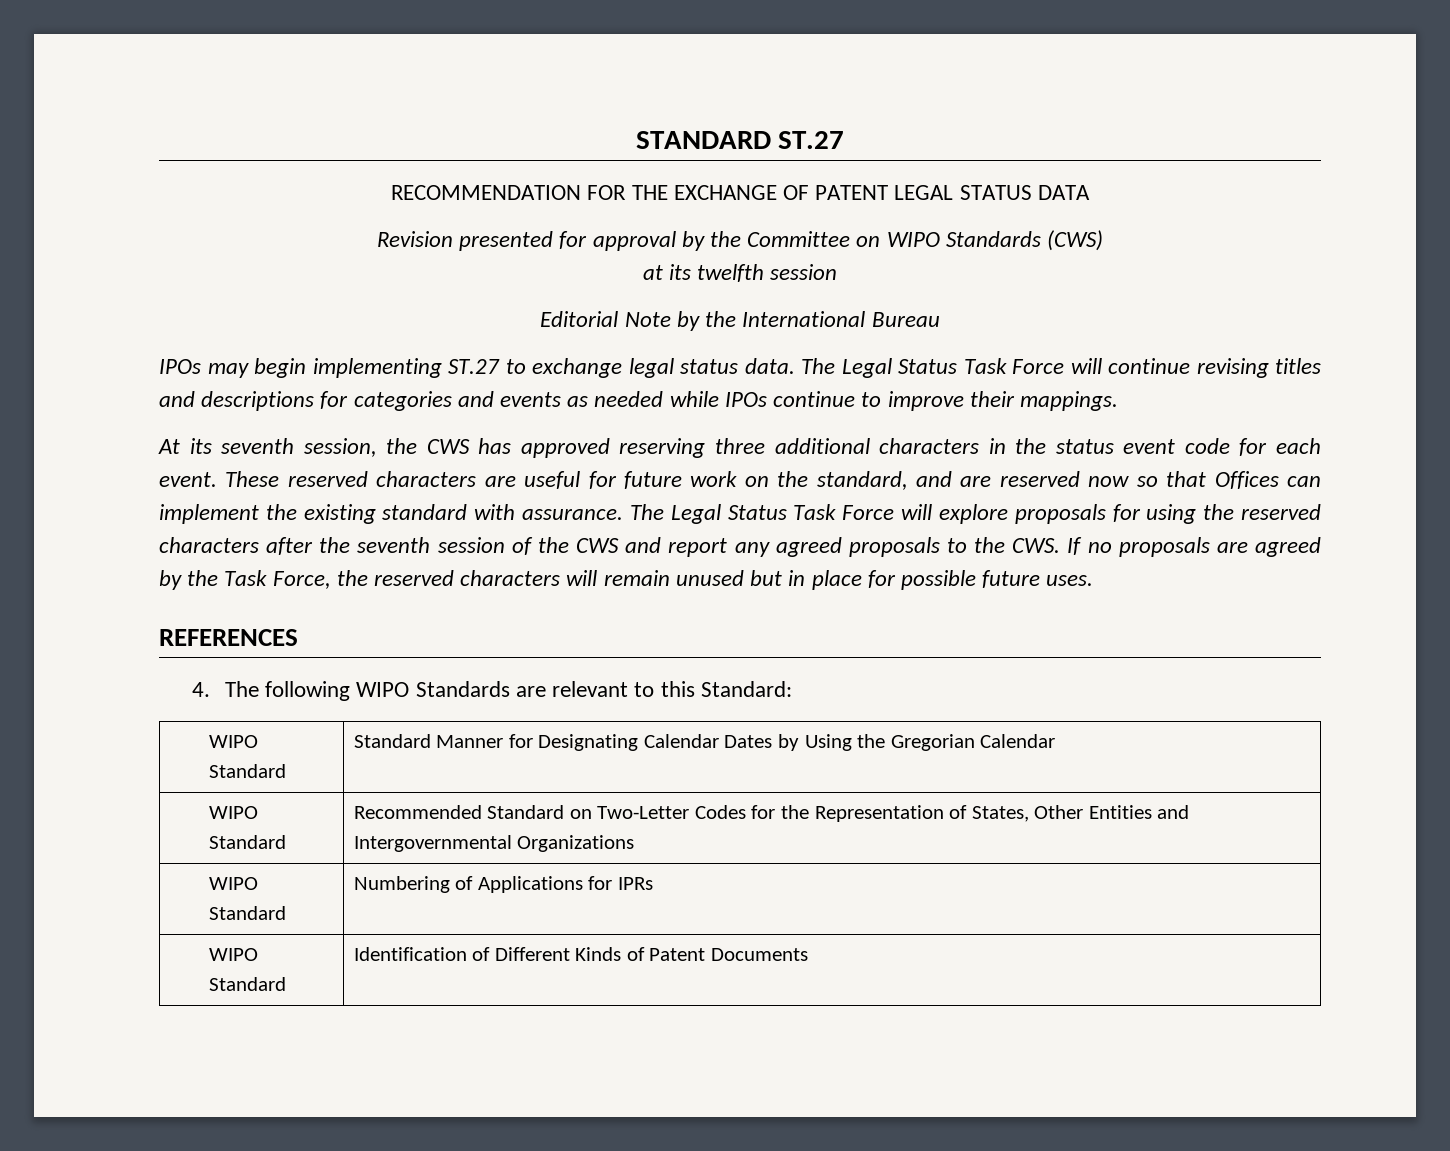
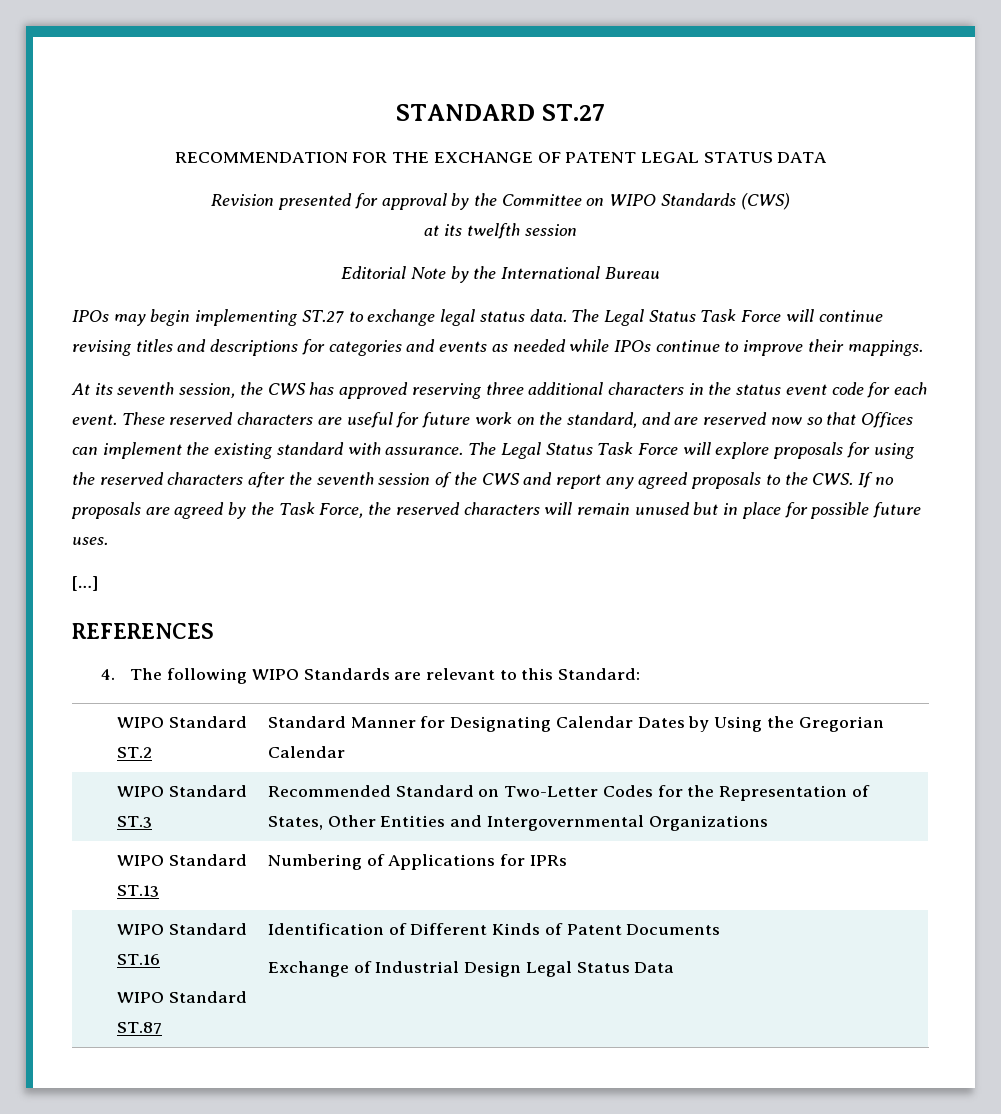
+ […]
- WIPO Standard | Standard Manner for Designating Calendar Dates by Using the Gregorian Calendar
+ WIPO Standard ST.2 | Standard Manner for Designating Calendar Dates by Using the Gregorian Calendar
- WIPO Standard | Recommended Standard on Two-Letter Codes for the Representation of States, Other Entities and Intergovernmental Organizations
+ WIPO Standard ST.3 | Recommended Standard on Two-Letter Codes for the Representation of States, Other Entities and Intergovernmental Organizations
- WIPO Standard | Numbering of Applications for IPRs
+ WIPO Standard ST.13 | Numbering of Applications for IPRs
- WIPO Standard | Identification of Different Kinds of Patent Documents
+ WIPO Standard ST.16
+ WIPO Standard ST.87 | Identification of Different Kinds of Patent Documents
+ Exchange of Industrial Design Legal Status Data

